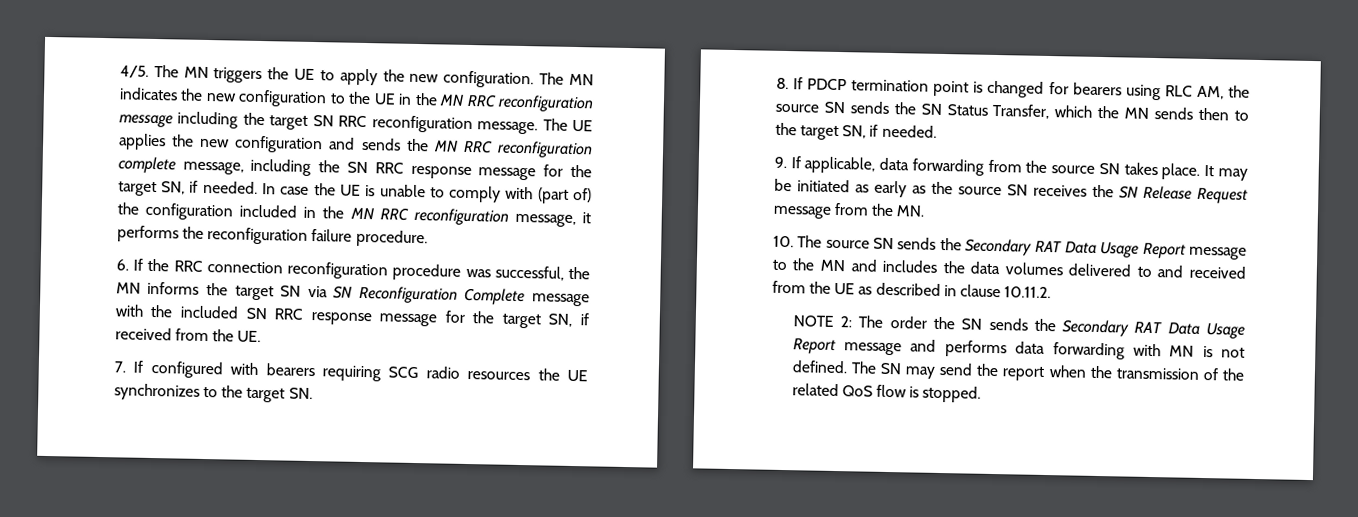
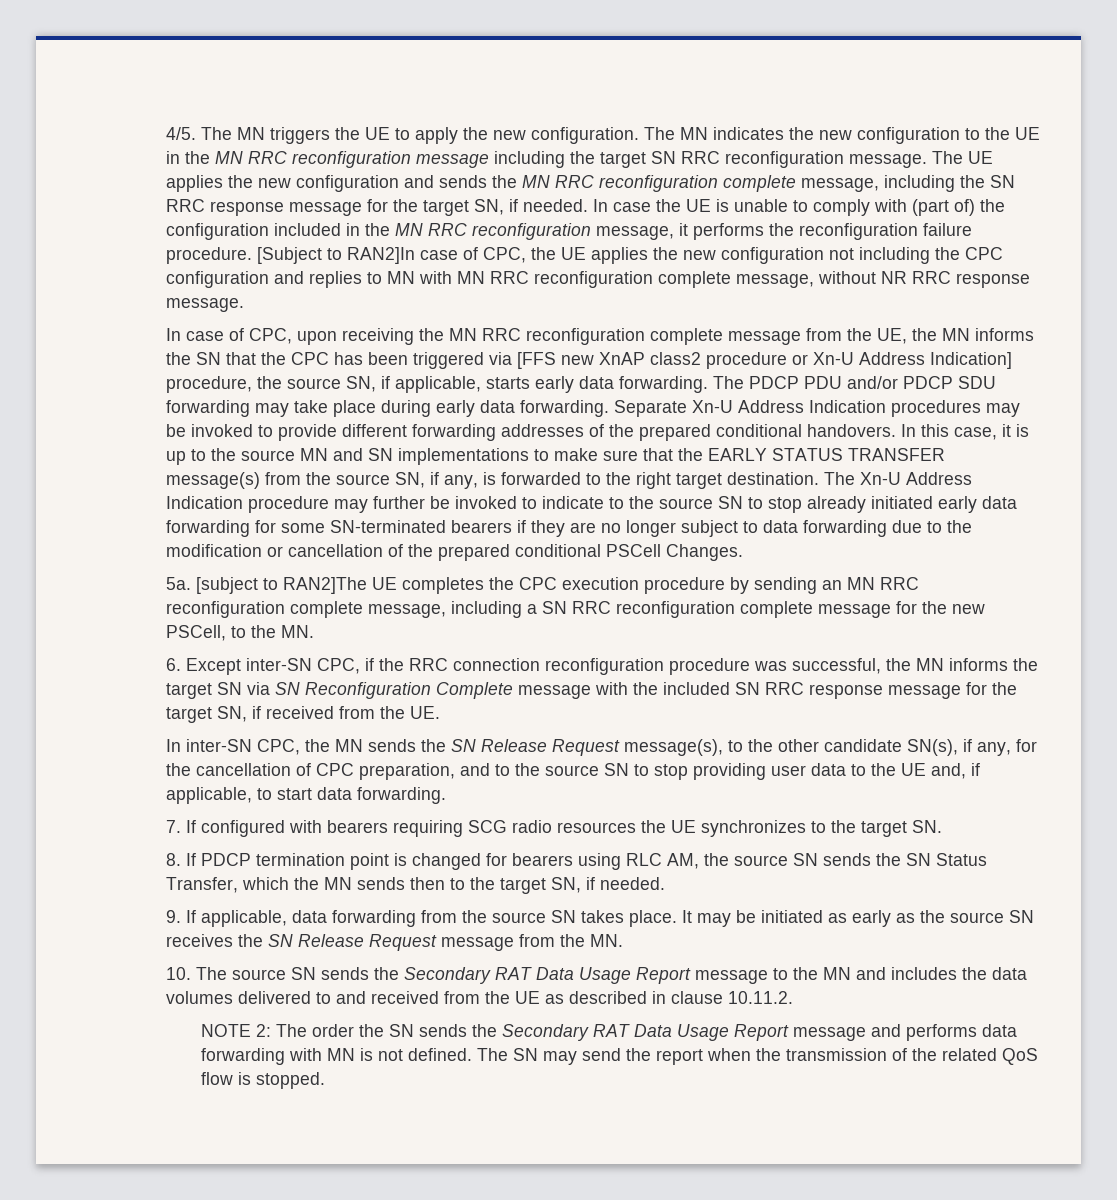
- In case the UE is unable to comply with (part of) the configuration included in the MN RRC reconfiguration message, it performs the reconfiguration failure procedure.
- 6. If the RRC connection reconfiguration procedure was successful, the MN informs the target SN via SN Reconfiguration Complete message with the included SN RRC response message for the target SN, if received from the UE.
+ In case the UE is unable to comply with (part of) the configuration included in the MN RRC reconfiguration message, it performs the reconfiguration failure procedure. [Subject to RAN2]In case of CPC, the UE applies the new configuration not including the CPC configuration and replies to MN with MN RRC reconfiguration complete message, without NR RRC response message.
+ In case of CPC, upon receiving the MN RRC reconfiguration complete message from the UE, the MN informs the SN that the CPC has been triggered via [FFS new XnAP class2 procedure or Xn-U Address Indication] procedure, the source SN, if applicable, starts early data forwarding. The PDCP PDU and/or PDCP SDU forwarding may take place during early data forwarding. Separate Xn-U Address Indication procedures may be invoked to provide different forwarding addresses of the prepared conditional handovers. In this case, it is up to the source MN and SN implementations to make sure that the EARLY STATUS TRANSFER message(s) from the source SN, if any, is forwarded to the right target destination. The Xn-U Address Indication procedure may further be invoked to indicate to the source SN to stop already initiated early data forwarding for some SN-terminated bearers if they are no longer subject to data forwarding due to the modification or cancellation of the prepared conditional PSCell Changes.
+ 5a. [subject to RAN2]The UE completes the CPC execution procedure by sending an MN RRC reconfiguration complete message, including a SN RRC reconfiguration complete message for the new PSCell, to the MN.
+ 6. Except inter-SN CPC, if the RRC connection reconfiguration procedure was successful, the MN informs the target SN via SN Reconfiguration Complete message with the included SN RRC response message for the target SN, if received from the UE.
+ In inter-SN CPC, the MN sends the SN Release Request message(s), to the other candidate SN(s), if any, for the cancellation of CPC preparation, and to the source SN to stop providing user data to the UE and, if applicable, to start data forwarding.

